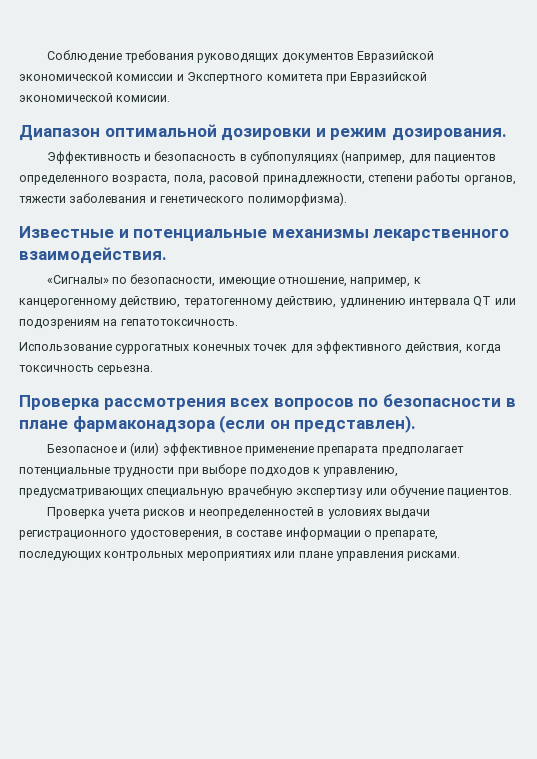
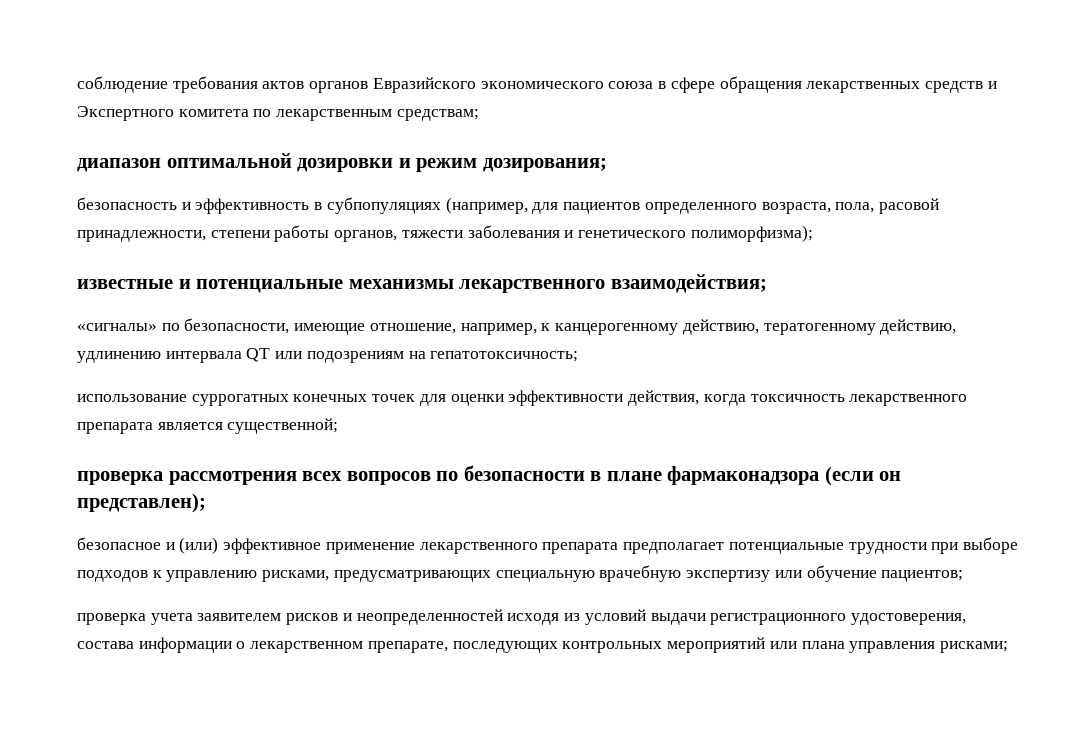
- Соблюдение требования руководящих документов Евразийской экономической комиссии и Экспертного комитета при Евразийской экономической комисии.
- Диапазон оптимальной дозировки и режим дозирования.
- Эффективность и безопасность в субпопуляциях (например, для пациентов определенного возраста, пола, расовой принадлежности, степени работы органов, тяжести заболевания и генетического полиморфизма).
- Известные и потенциальные механизмы лекарственного взаимодействия.
- «Сигналы» по безопасности, имеющие отношение, например, к канцерогенному действию, тератогенному действию, удлинению интервала QT или подозрениям на гепатотоксичность.
- Использование суррогатных конечных точек для эффективного действия, когда токсичность серьезна.
- Проверка рассмотрения всех вопросов по безопасности в плане фармаконадзора (если он представлен).
- Безопасное и (или) эффективное применение препарата предполагает потенциальные трудности при выборе подходов к управлению, предусматривающих специальную врачебную экспертизу или обучение пациентов.
- Проверка учета рисков и неопределенностей в условиях выдачи регистрационного удостоверения, в составе информации о препарате, последующих контрольных мероприятиях или плане управления рисками.
+ соблюдение требования актов органов Евразийского экономического союза в сфере обращения лекарственных средств и Экспертного комитета по лекарственным средствам;
+ диапазон оптимальной дозировки и режим дозирования;
+ безопасность и эффективность в субпопуляциях (например, для пациентов определенного возраста, пола, расовой принадлежности, степени работы органов, тяжести заболевания и генетического полиморфизма);
+ известные и потенциальные механизмы лекарственного взаимодействия;
+ «сигналы» по безопасности, имеющие отношение, например, к канцерогенному действию, тератогенному действию, удлинению интервала QT или подозрениям на гепатотоксичность;
+ использование суррогатных конечных точек для оценки эффективности действия, когда токсичность лекарственного препарата является существенной;
+ проверка рассмотрения всех вопросов по безопасности в плане фармаконадзора (если он представлен);
+ безопасное и (или) эффективное применение лекарственного препарата предполагает потенциальные трудности при выборе подходов к управлению рисками, предусматривающих специальную врачебную экспертизу или обучение пациентов;
+ проверка учета заявителем рисков и неопределенностей исходя из условий выдачи регистрационного удостоверения, состава информации о лекарственном препарате, последующих контрольных мероприятий или плана управления рисками;

